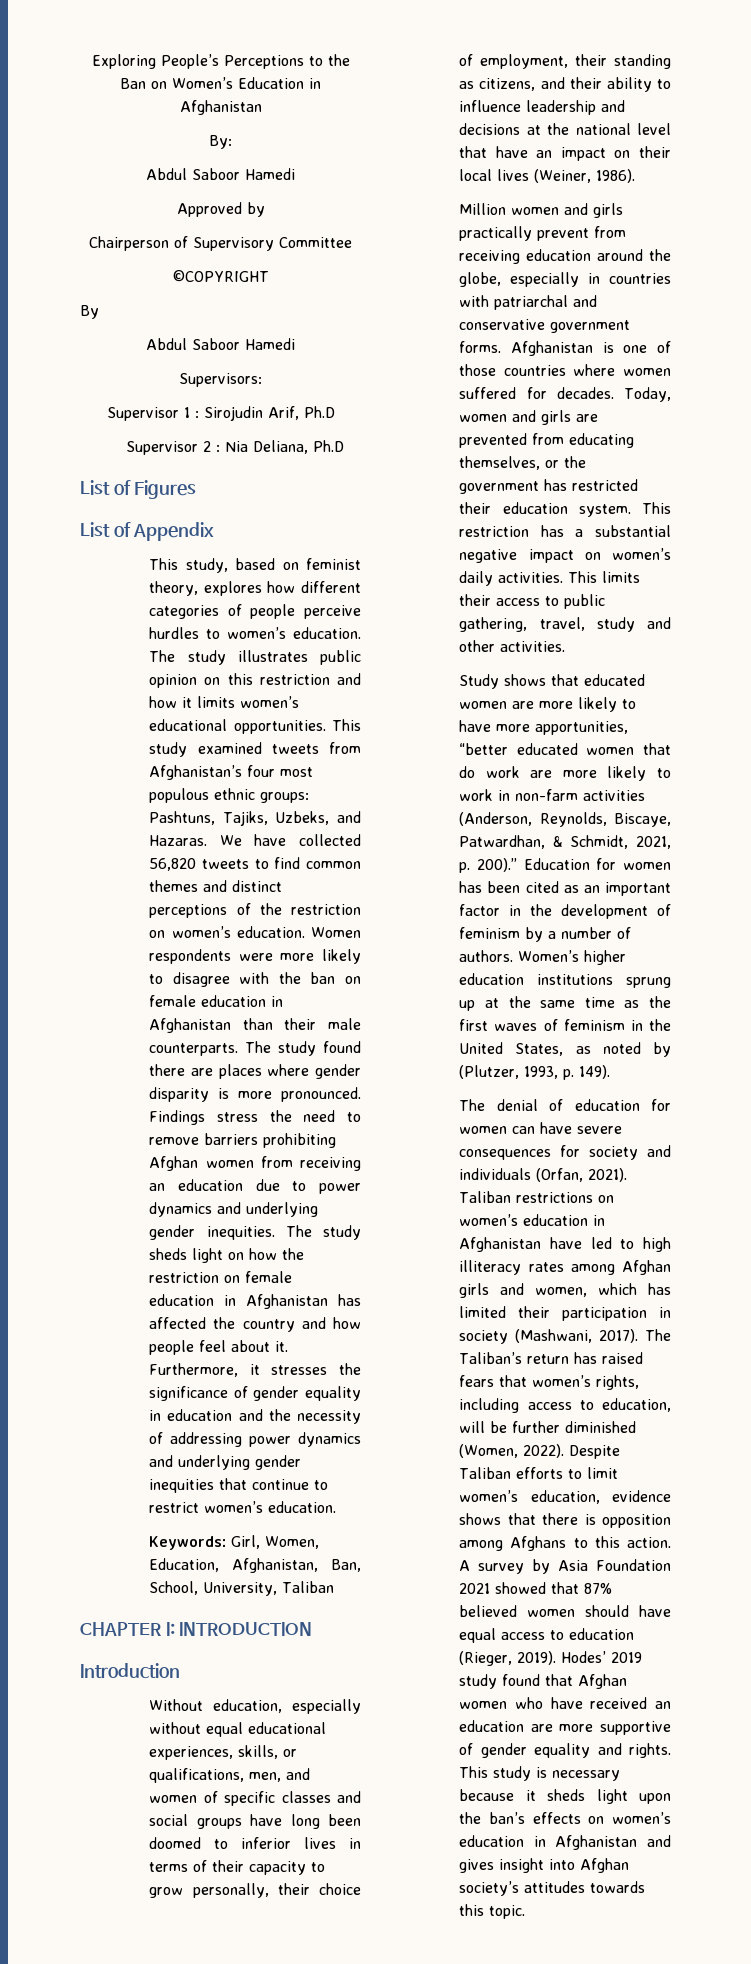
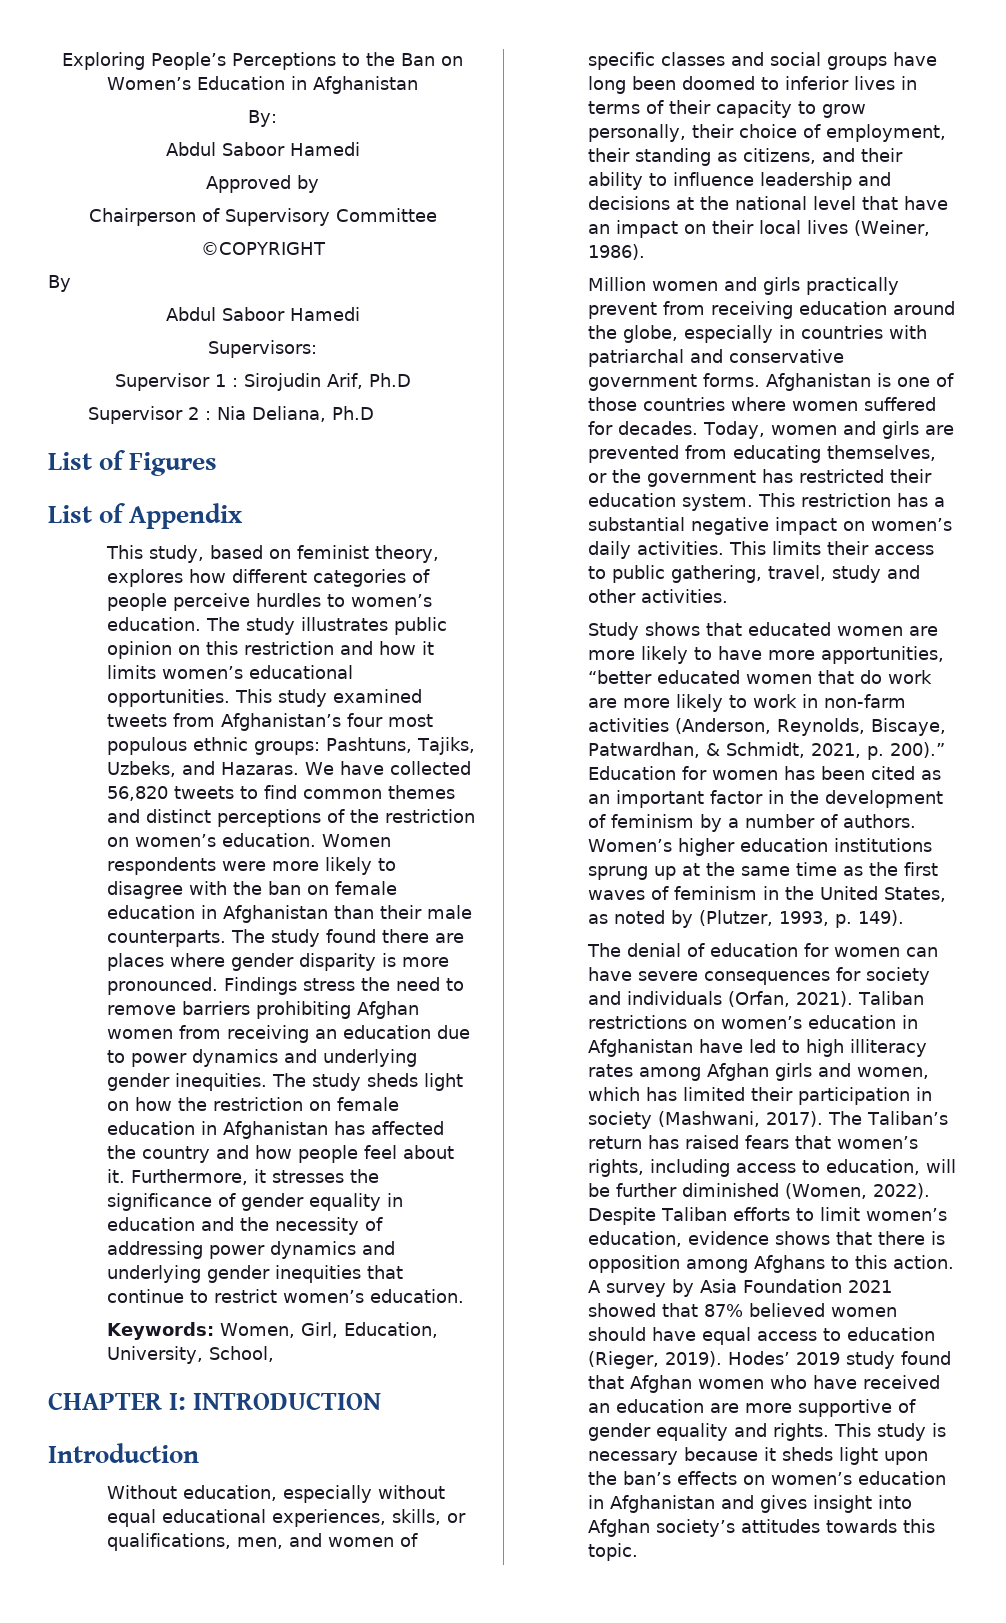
- Keywords: Girl, Women, Education, Afghanistan, Ban, School, University, Taliban
+ Keywords: Women, Girl, Education, University, School,

